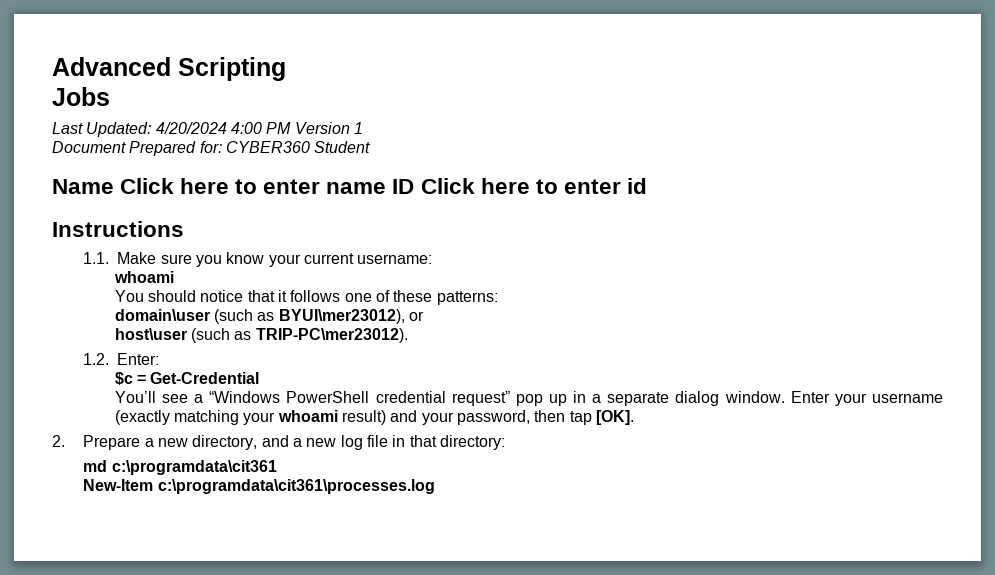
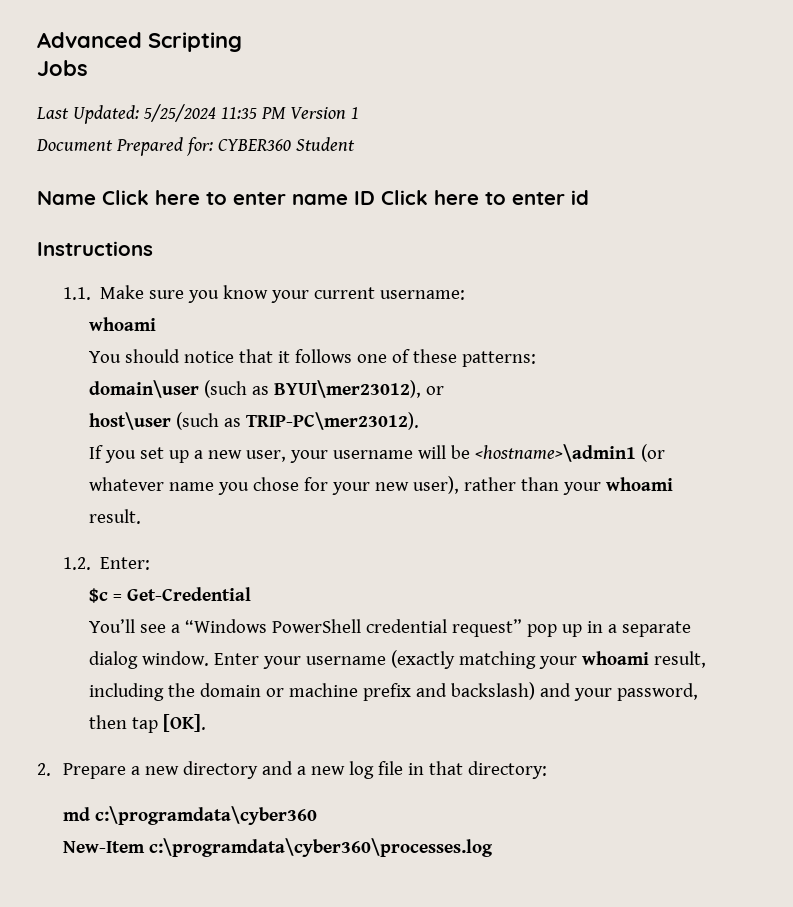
- Last Updated: 4/20/2024 4:00 PM Version 1
+ Last Updated: 5/25/2024 11:35 PM Version 1
+ If you set up a new user, your username will be <hostname>\admin1 (or whatever name you chose for your new user), rather than your whoami result.
- Enter your username (exactly matching your whoami result) and your password, then tap [OK].
+ Enter your username (exactly matching your whoami result, including the domain or machine prefix and backslash) and your password, then tap [OK].
- 2. Prepare a new directory, and a new log file in that directory:
+ 2. Prepare a new directory and a new log file in that directory:
- md c:\programdata\cit361
+ md c:\programdata\cyber360
- New-Item c:\programdata\cit361\processes.log
+ New-Item c:\programdata\cyber360\processes.log

